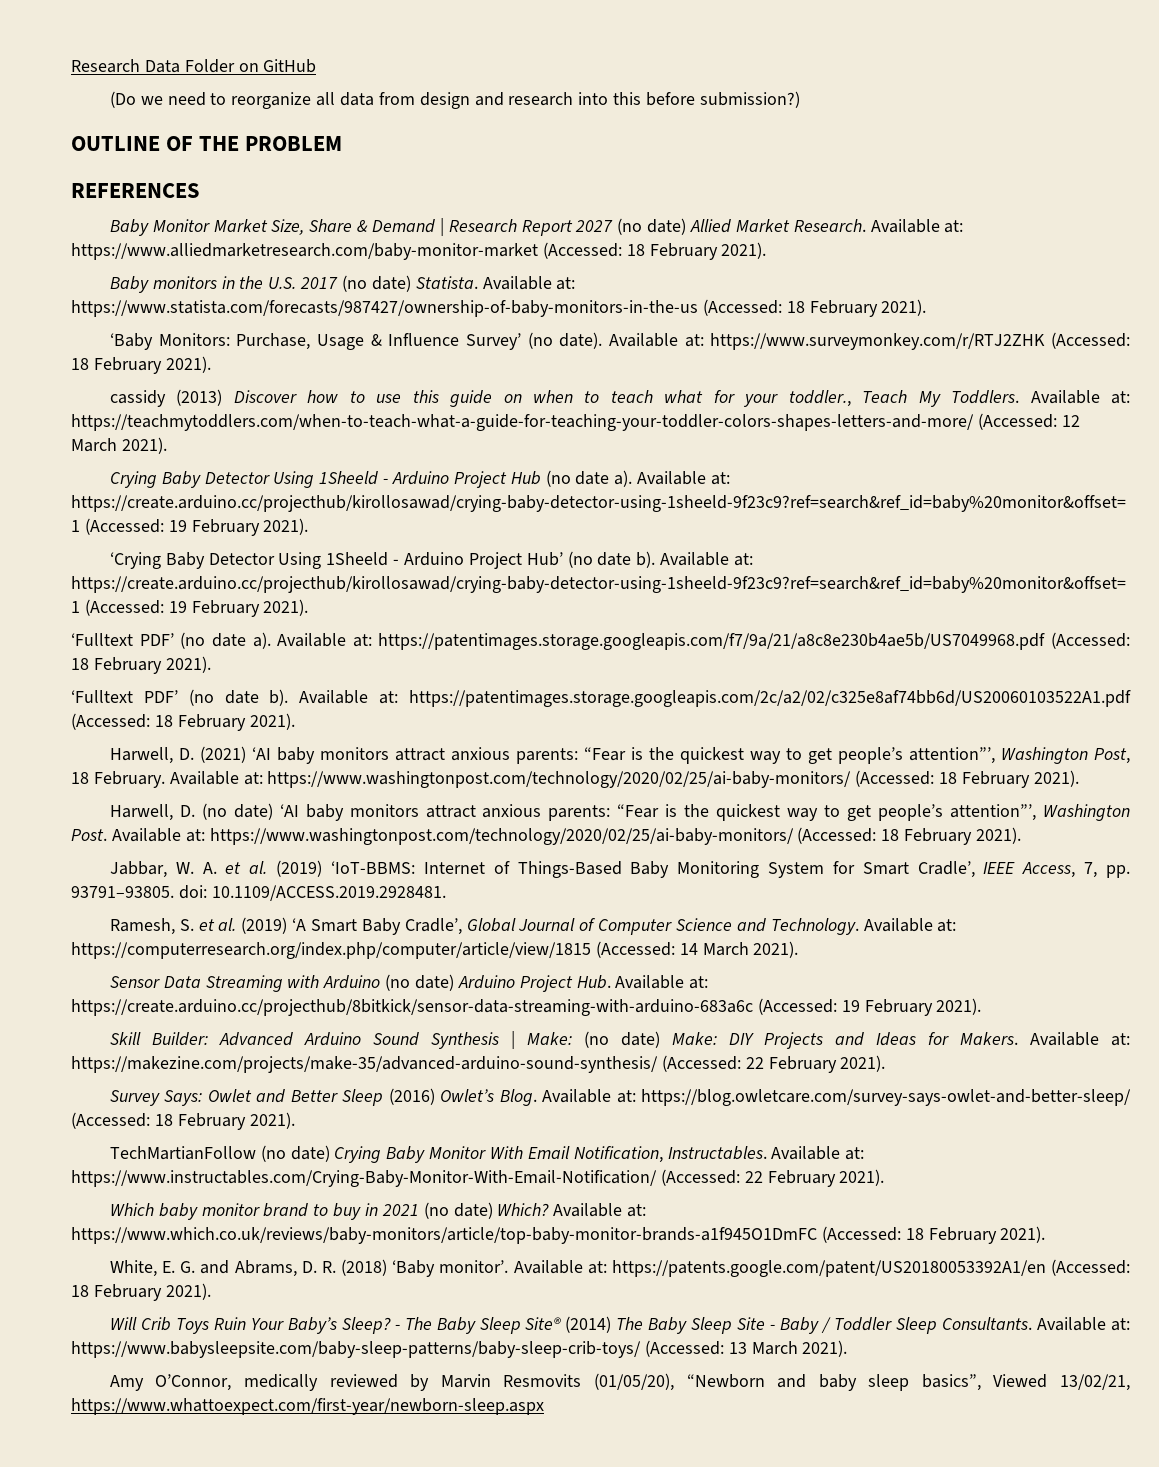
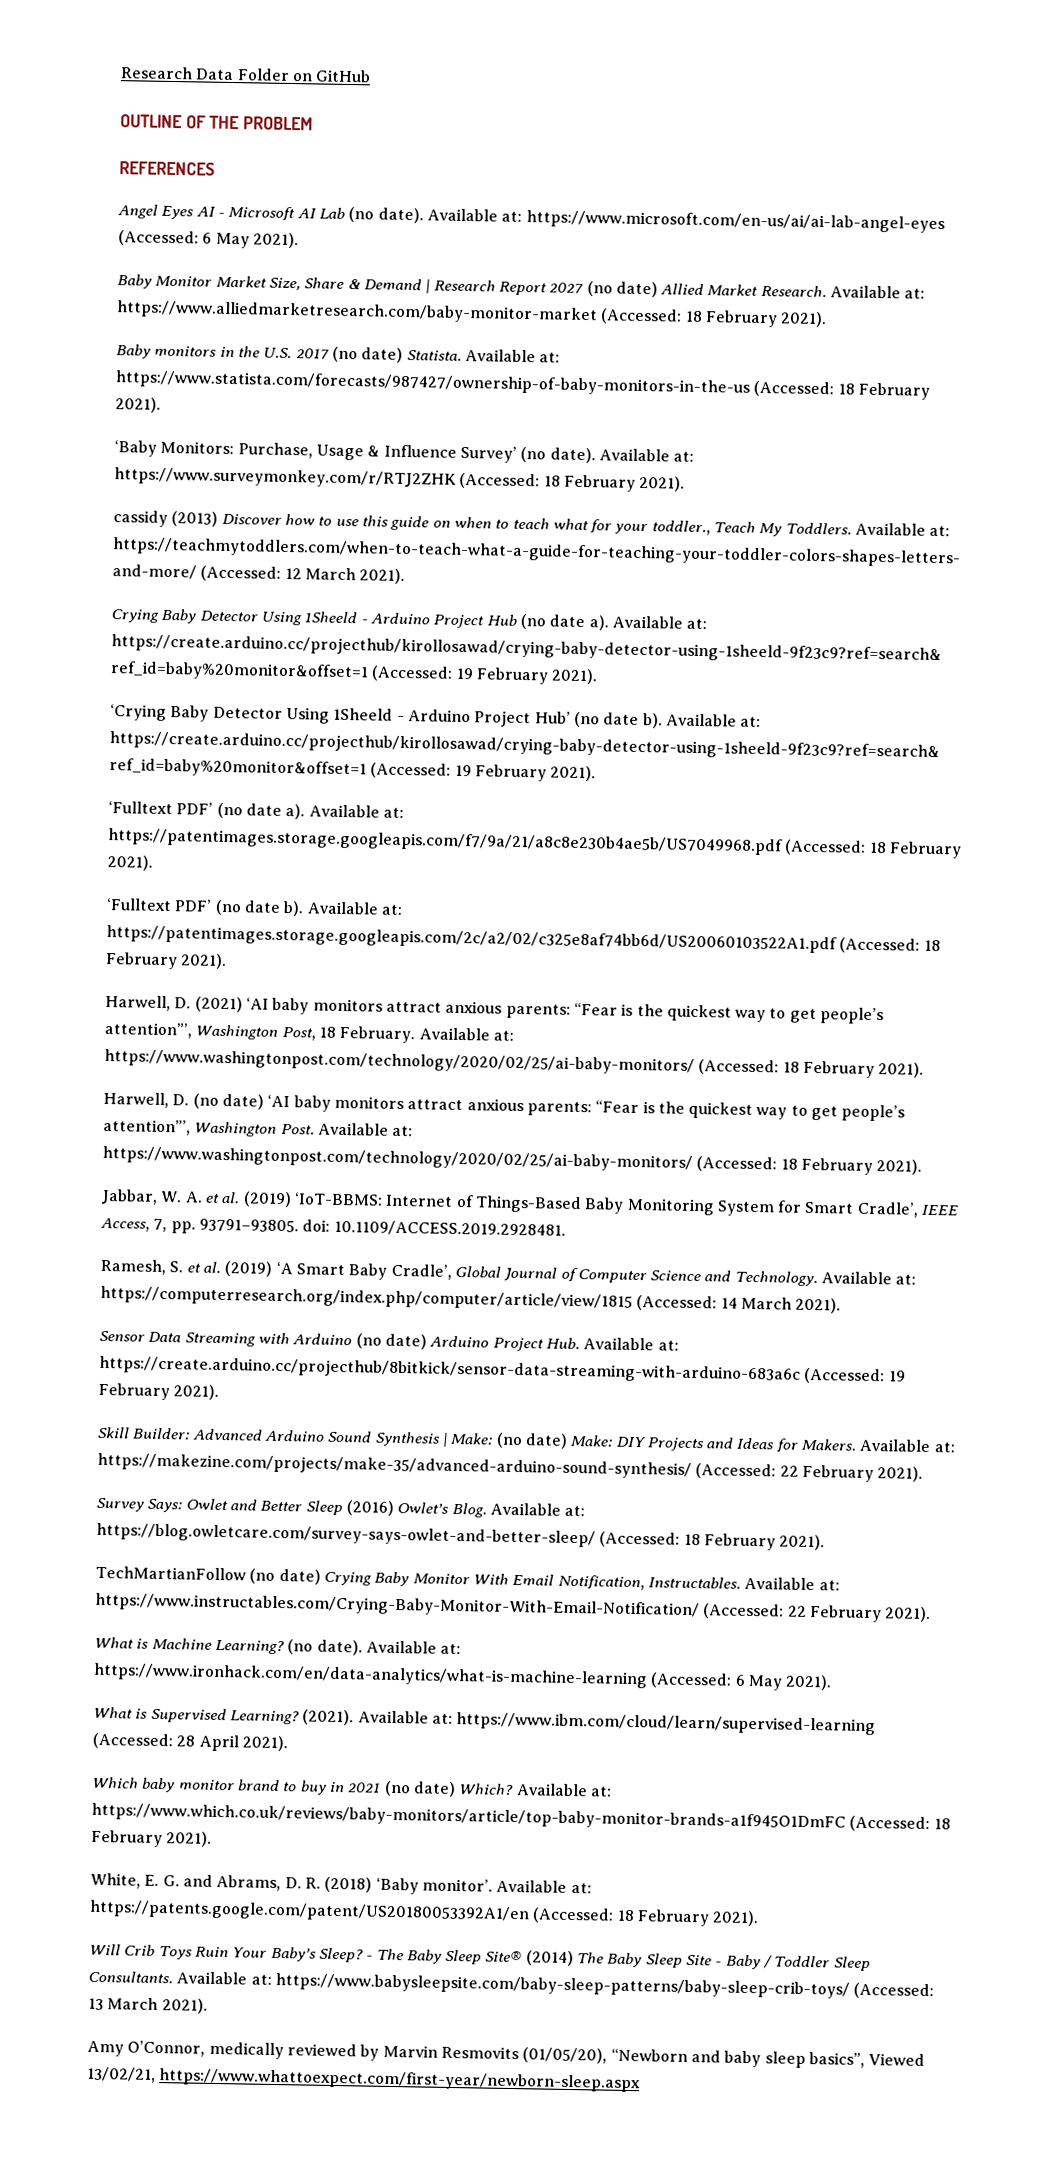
- (Do we need to reorganize all data from design and research into this before submission?)
+ Angel Eyes AI - Microsoft AI Lab (no date). Available at: https://www.microsoft.com/en-us/ai/ai-lab-angel-eyes (Accessed: 6 May 2021).
+ What is Machine Learning? (no date). Available at: https://www.ironhack.com/en/data-analytics/what-is-machine-learning (Accessed: 6 May 2021).
+ What is Supervised Learning? (2021). Available at: https://www.ibm.com/cloud/learn/supervised-learning (Accessed: 28 April 2021).

